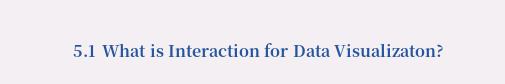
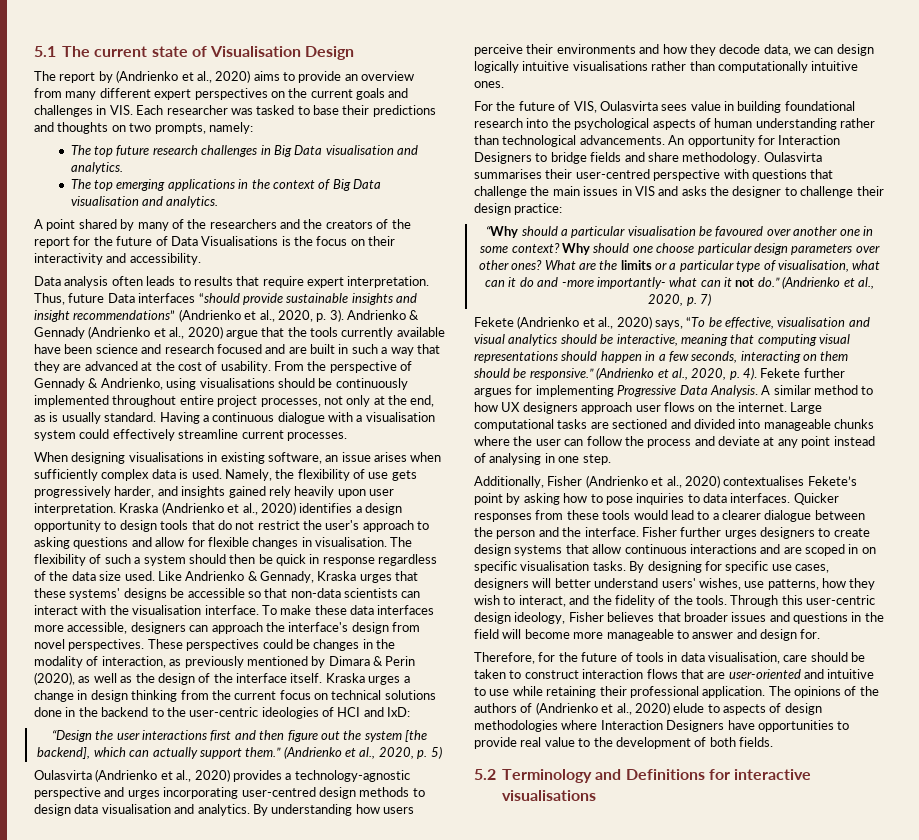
- 5.1 What is Interaction for Data Visualizaton?
+ 5.1 The current state of Visualisation Design
+ The report by (Andrienko et al., 2020) aims to provide an overview from many different expert perspectives on the current goals and challenges in VIS. Each researcher was tasked to base their predictions and thoughts on two prompts, namely:
+ The top future research challenges in Big Data visualisation and analytics.
+ The top emerging applications in the context of Big Data visualisation and analytics.
+ A point shared by many of the researchers and the creators of the report for the future of Data Visualisations is the focus on their interactivity and accessibility.
+ Data analysis often leads to results that require expert interpretation. Thus, future Data interfaces “should provide sustainable insights and insight recommendations” (Andrienko et al., 2020, p. 3). Andrienko & Gennady (Andrienko et al., 2020) argue that the tools currently available have been science and research focused and are built in such a way that they are advanced at the cost of usability. From the perspective of Gennady & Andrienko, using visualisations should be continuously implemented throughout entire project processes, not only at the end, as is usually standard. Having a continuous dialogue with a visualisation system could effectively streamline current processes.
+ When designing visualisations in existing software, an issue arises when sufficiently complex data is used. Namely, the flexibility of use gets progressively harder, and insights gained rely heavily upon user interpretation. Kraska (Andrienko et al., 2020) identifies a design opportunity to design tools that do not restrict the user's approach to asking questions and allow for flexible changes in visualisation. The flexibility of such a system should then be quick in response regardless of the data size used. Like Andrienko & Gennady, Kraska urges that these systems' designs be accessible so that non-data scientists can interact with the visualisation interface. To make these data interfaces more accessible, designers can approach the interface's design from novel perspectives. These perspectives could be changes in the modality of interaction, as previously mentioned by Dimara & Perin (2020), as well as the design of the interface itself. Kraska urges a change in design thinking from the current focus on technical solutions done in the backend to the user-centric ideologies of HCI and IxD:
+ “Design the user interactions first and then figure out the system [the backend], which can actually support them.” (Andrienko et al., 2020, p. 5)
+ Oulasvirta (Andrienko et al., 2020) provides a technology-agnostic perspective and urges incorporating user-centred design methods to design data visualisation and analytics. By understanding how users perceive their environments and how they decode data, we can design logically intuitive visualisations rather than computationally intuitive ones.
+ For the future of VIS, Oulasvirta sees value in building foundational research into the psychological aspects of human understanding rather than technological advancements. An opportunity for Interaction Designers to bridge fields and share methodology. Oulasvirta summarises their user-centred perspective with questions that challenge the main issues in VIS and asks the designer to challenge their design practice:
+ “Why should a particular visualisation be favoured over another one in some context? Why should one choose particular design parameters over other ones? What are the limits or a particular type of visualisation, what can it do and -more importantly- what can it not do.” (Andrienko et al., 2020, p. 7)
+ Fekete (Andrienko et al., 2020) says, “To be effective, visualisation and visual analytics should be interactive, meaning that computing visual representations should happen in a few seconds, interacting on them should be responsive.” (Andrienko et al., 2020, p. 4). Fekete further argues for implementing Progressive Data Analysis. A similar method to how UX designers approach user flows on the internet. Large computational tasks are sectioned and divided into manageable chunks where the user can follow the process and deviate at any point instead of analysing in one step.
+ Additionally, Fisher (Andrienko et al., 2020) contextualises Fekete’s point by asking how to pose inquiries to data interfaces. Quicker responses from these tools would lead to a clearer dialogue between the person and the interface. Fisher further urges designers to create design systems that allow continuous interactions and are scoped in on specific visualisation tasks. By designing for specific use cases, designers will better understand users' wishes, use patterns, how they wish to interact, and the fidelity of the tools. Through this user-centric design ideology, Fisher believes that broader issues and questions in the field will become more manageable to answer and design for.
+ Therefore, for the future of tools in data visualisation, care should be taken to construct interaction flows that are user-oriented and intuitive to use while retaining their professional application. The opinions of the authors of (Andrienko et al., 2020) elude to aspects of design methodologies where Interaction Designers have opportunities to provide real value to the development of both fields.
+ 5.2 Terminology and Definitions for interactive visualisations

